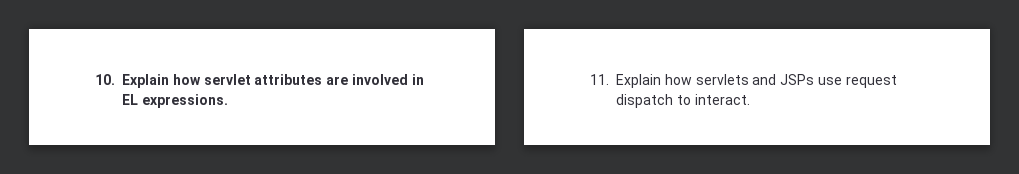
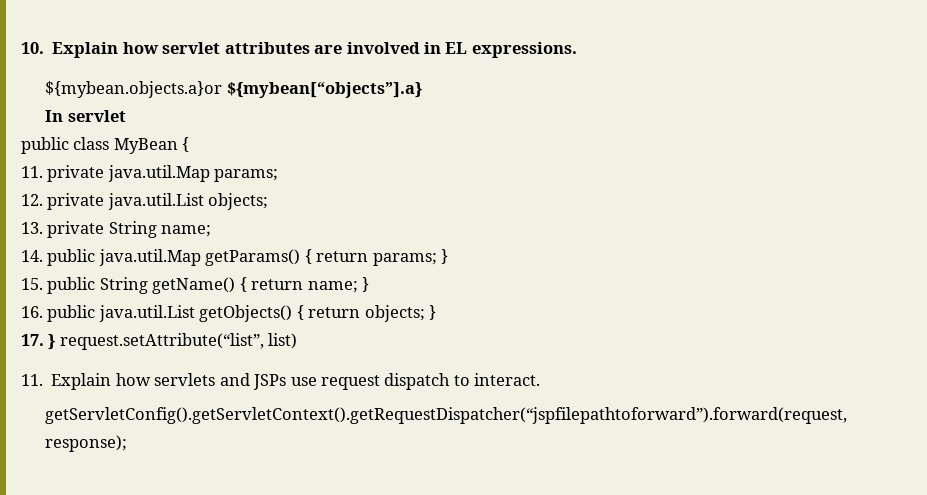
+ ${mybean.objects.a}or ${mybean[“objects”].a}
+ In servlet
+ public class MyBean {
+ 11. private java.util.Map params;
+ 12. private java.util.List objects;
+ 13. private String name;
+ 14. public java.util.Map getParams() { return params; }
+ 15. public String getName() { return name; }
+ 16. public java.util.List getObjects() { return objects; }
+ 17. } request.setAttribute(“list”, list)
+ getServletConfig().getServletContext().getRequestDispatcher(“jspfilepathtoforward”).forward(request, response);

